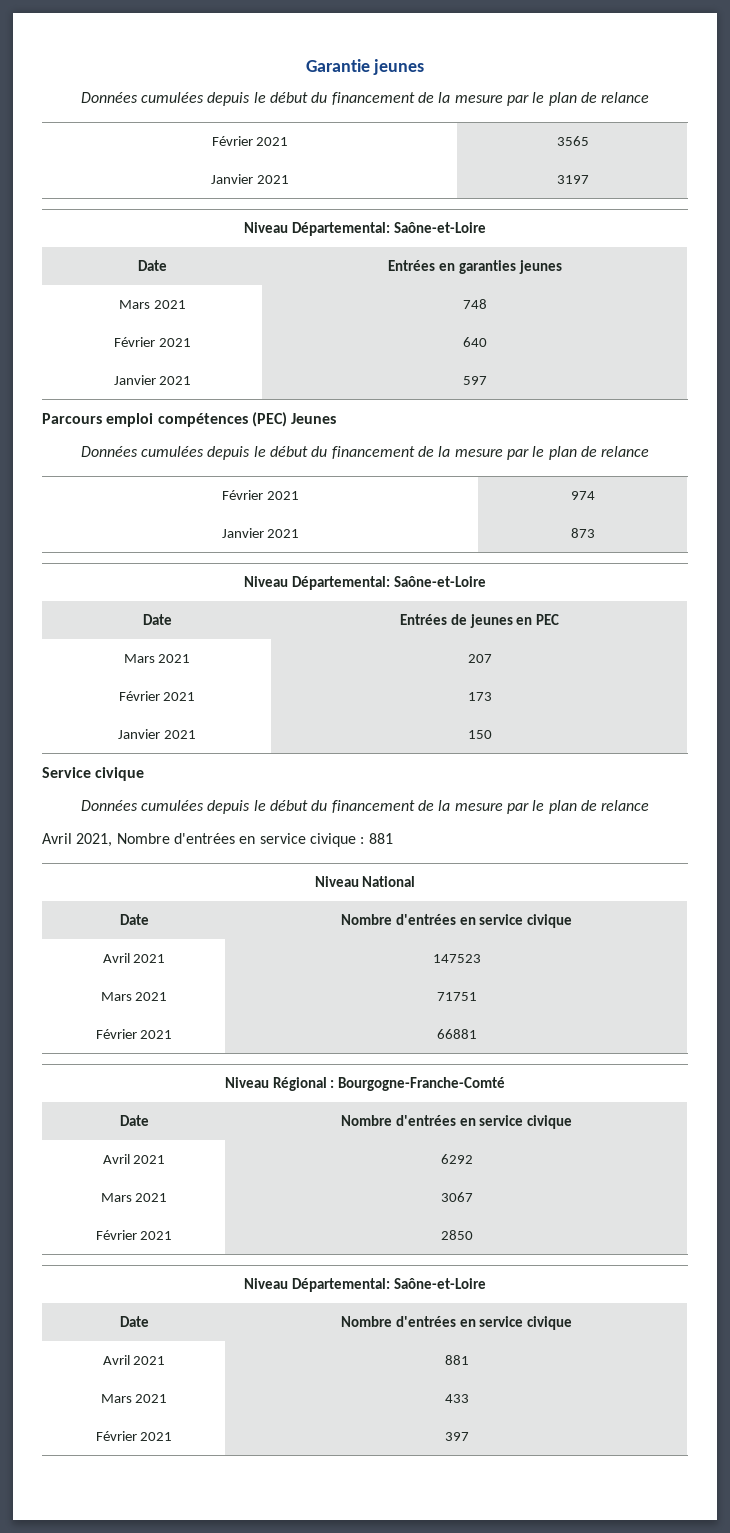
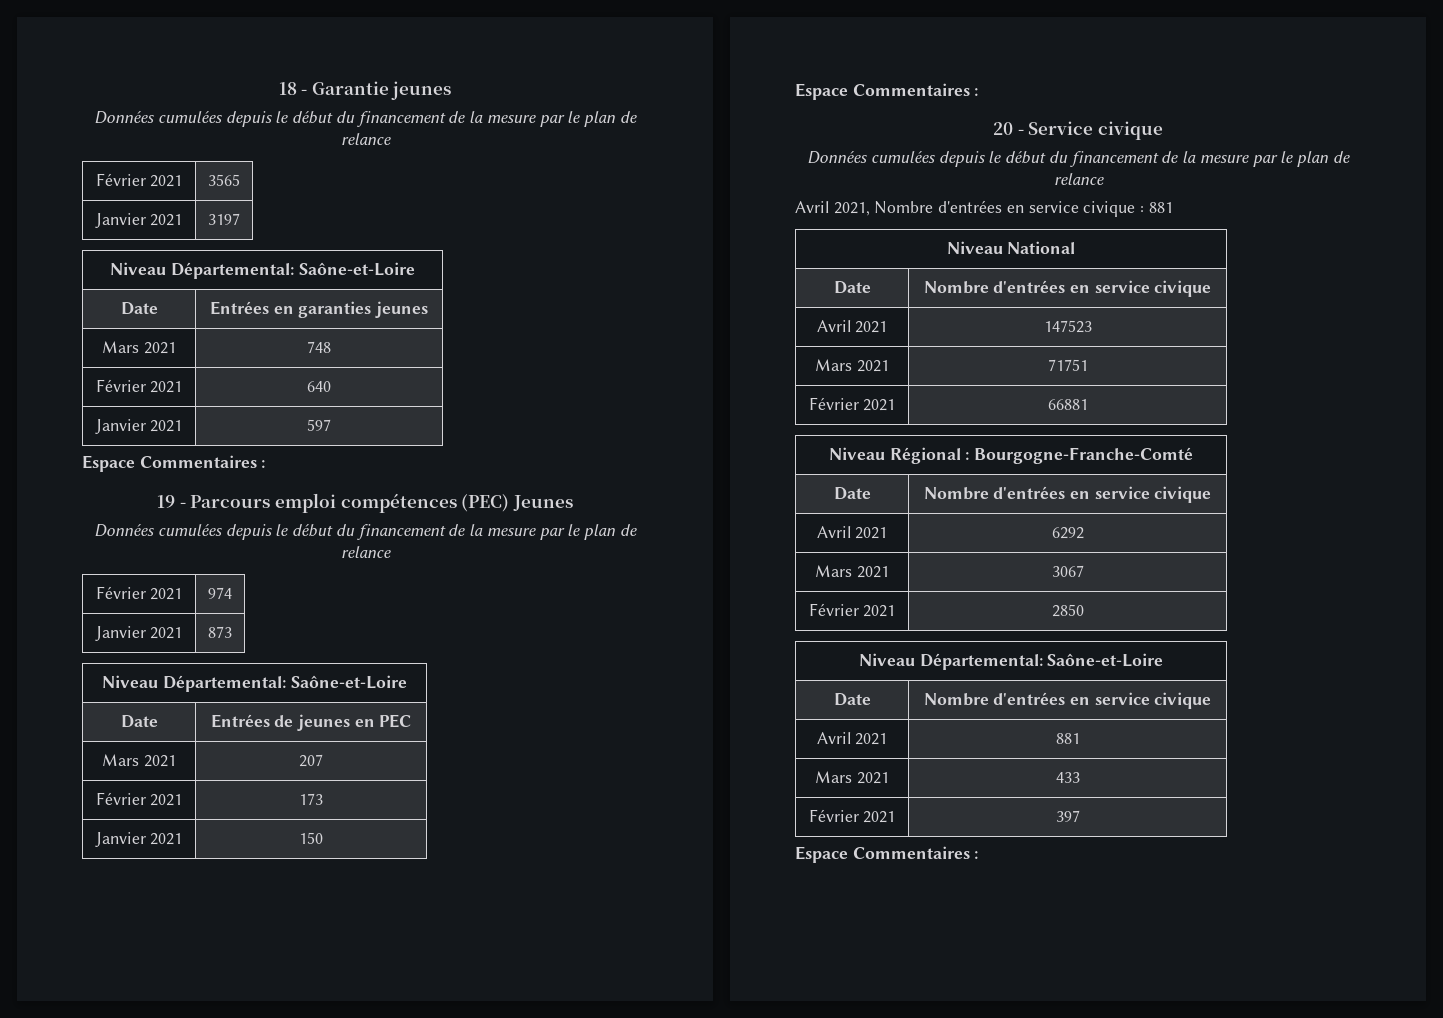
- Garantie jeunes
+ 18 - Garantie jeunes
  Janvier 2021 | 597
- Parcours emploi compétences (PEC) Jeunes
+ Espace Commentaires :
+ 19 - Parcours emploi compétences (PEC) Jeunes
  Janvier 2021 | 150
- Service civique
+ Espace Commentaires :
+ 20 - Service civique
  Février 2021 | 397
+ Espace Commentaires :

